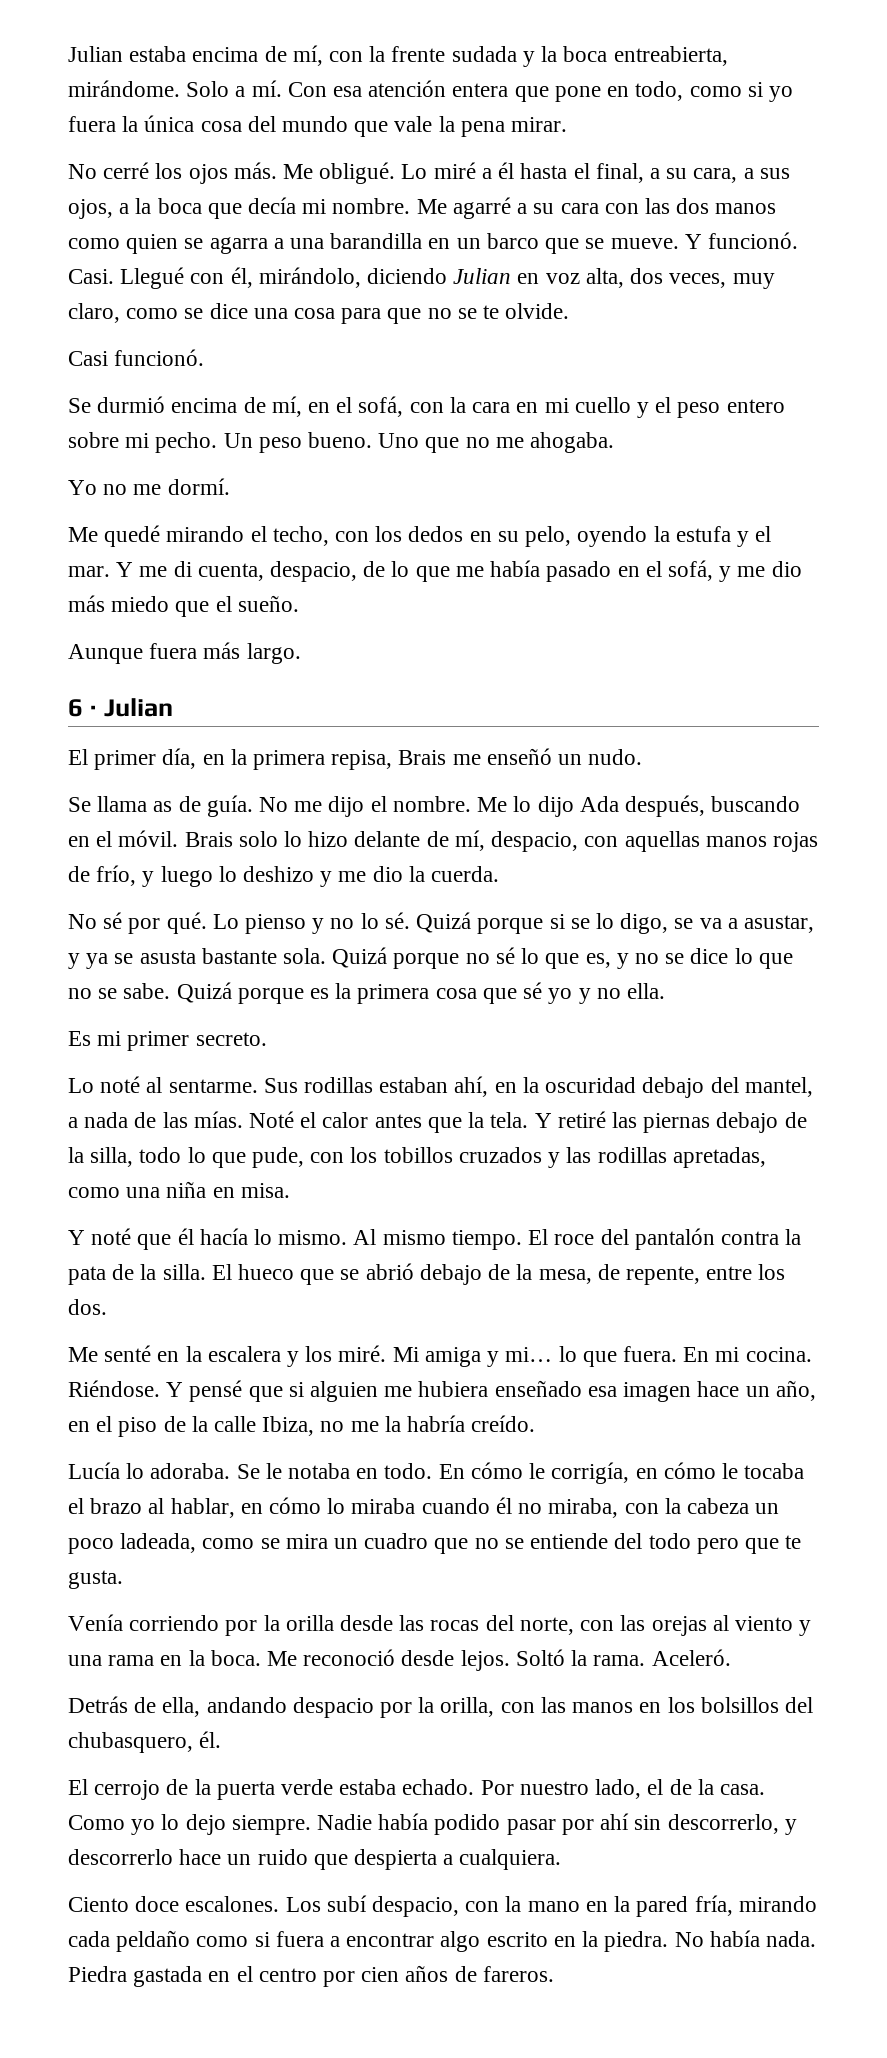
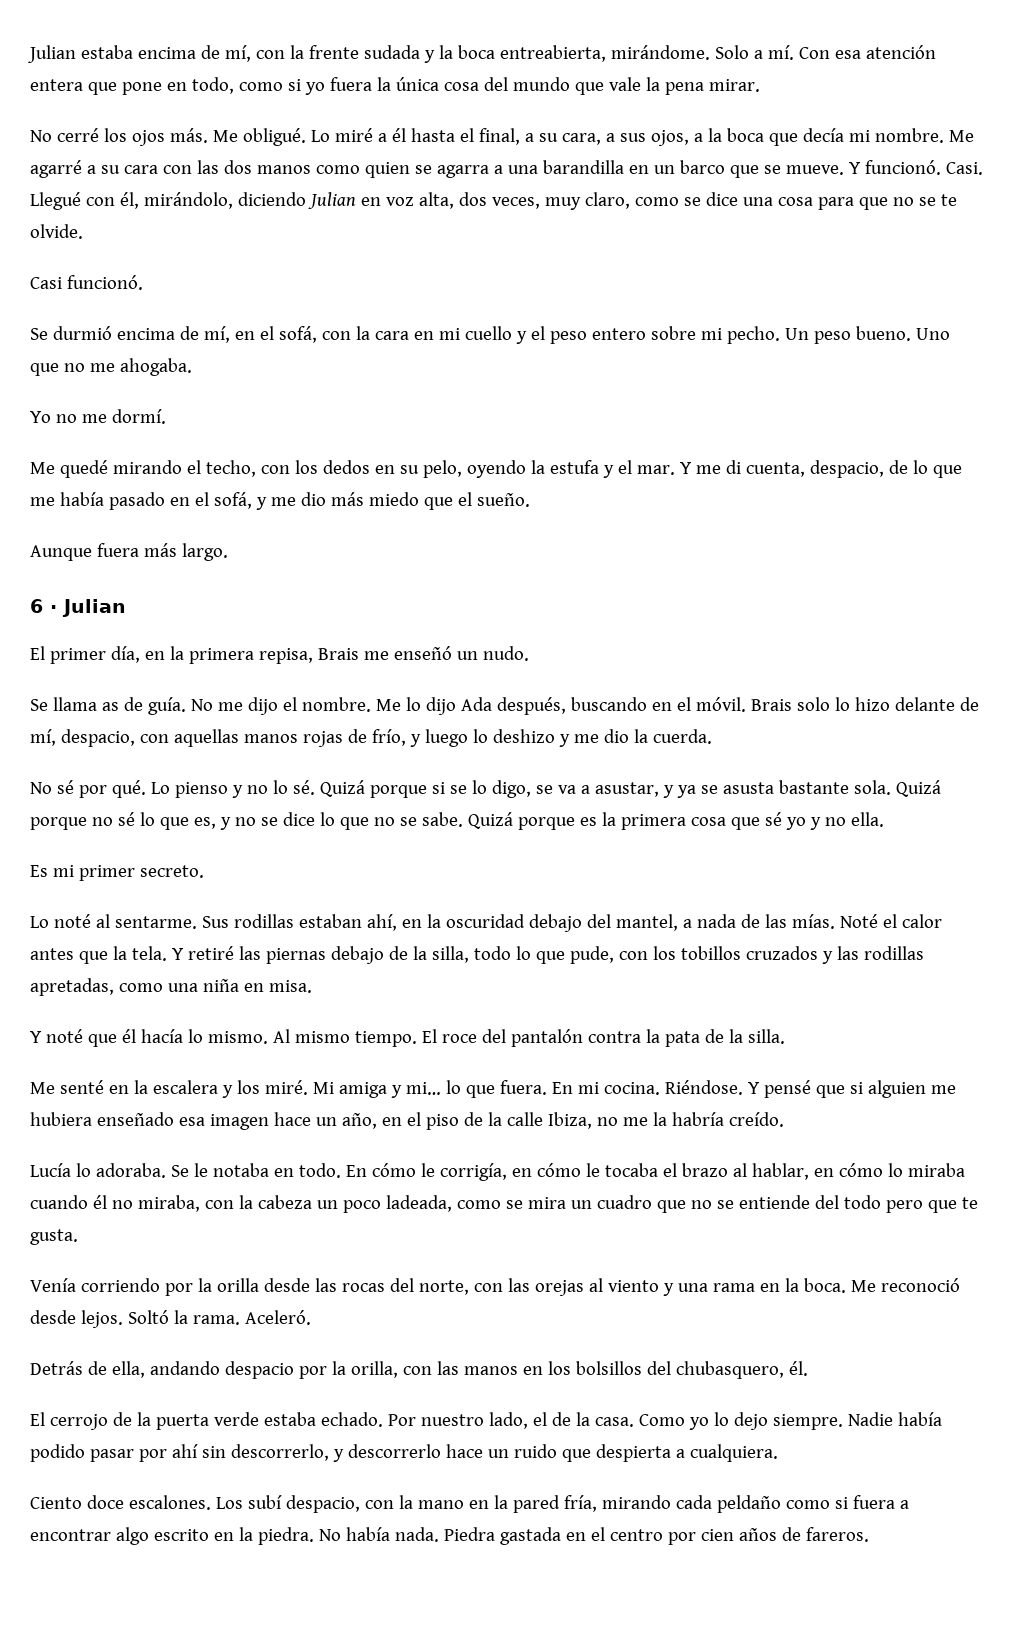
- El hueco que se abrió debajo de la mesa, de repente, entre los dos.

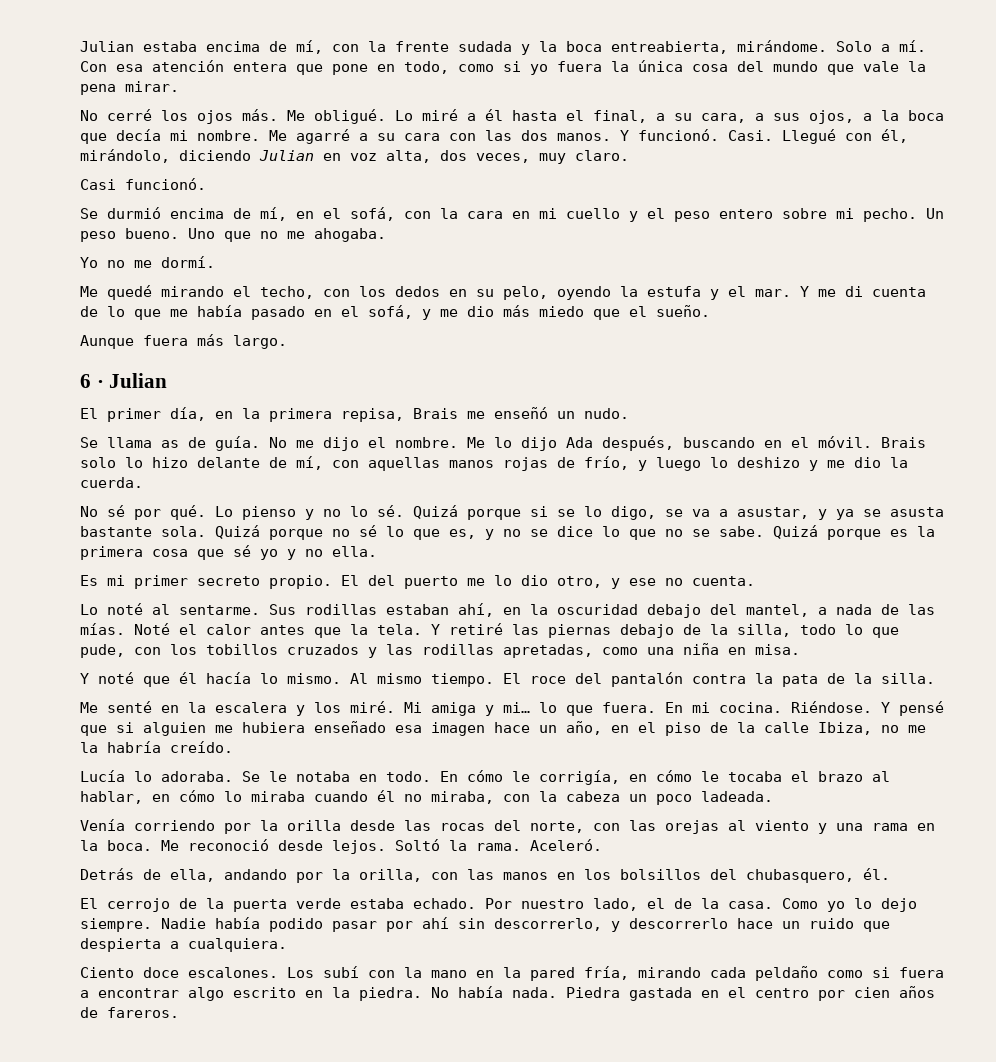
- Me agarré a su cara con las dos manos como quien se agarra a una barandilla en un barco que se mueve.
+ Me agarré a su cara con las dos manos.
- Llegué con él, mirándolo, diciendo Julian en voz alta, dos veces, muy claro, como se dice una cosa para que no se te olvide.
+ Llegué con él, mirándolo, diciendo Julian en voz alta, dos veces, muy claro.
- Y me di cuenta, despacio, de lo que me había pasado en el sofá, y me dio más miedo que el sueño.
+ Y me di cuenta de lo que me había pasado en el sofá, y me dio más miedo que el sueño.
- Brais solo lo hizo delante de mí, despacio, con aquellas manos rojas de frío, y luego lo deshizo y me dio la cuerda.
+ Brais solo lo hizo delante de mí, con aquellas manos rojas de frío, y luego lo deshizo y me dio la cuerda.
- Es mi primer secreto.
+ Es mi primer secreto propio. El del puerto me lo dio otro, y ese no cuenta.
- En cómo le corrigía, en cómo le tocaba el brazo al hablar, en cómo lo miraba cuando él no miraba, con la cabeza un poco ladeada, como se mira un cuadro que no se entiende del todo pero que te gusta.
+ En cómo le corrigía, en cómo le tocaba el brazo al hablar, en cómo lo miraba cuando él no miraba, con la cabeza un poco ladeada.
- Detrás de ella, andando despacio por la orilla, con las manos en los bolsillos del chubasquero, él.
+ Detrás de ella, andando por la orilla, con las manos en los bolsillos del chubasquero, él.
- Los subí despacio, con la mano en la pared fría, mirando cada peldaño como si fuera a encontrar algo escrito en la piedra.
+ Los subí con la mano en la pared fría, mirando cada peldaño como si fuera a encontrar algo escrito en la piedra.

